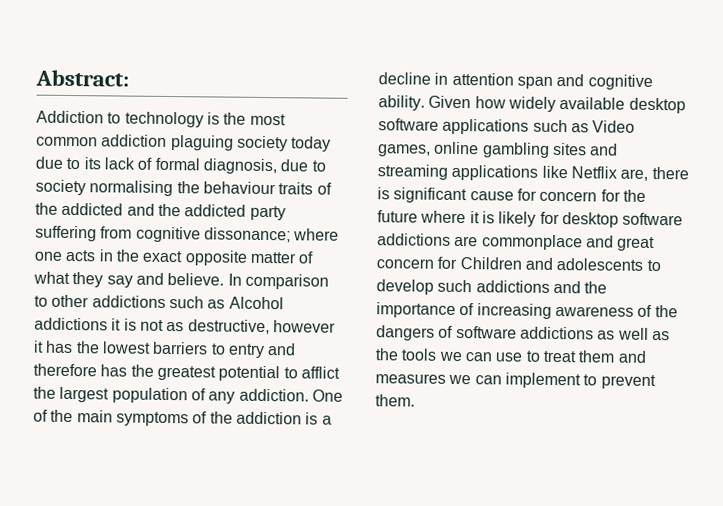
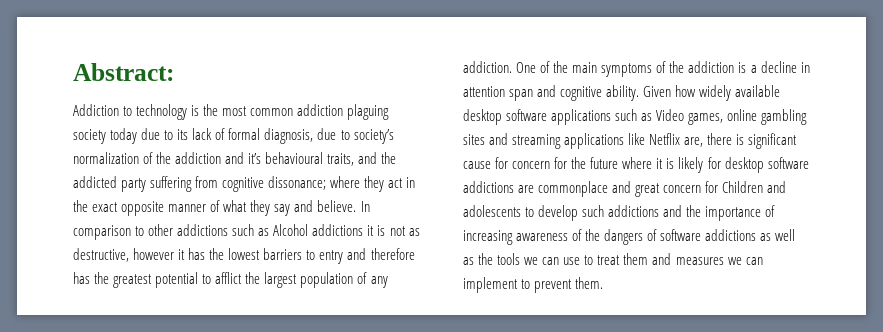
- Addiction to technology is the most common addiction plaguing society today due to its lack of formal diagnosis, due to society normalising the behaviour traits of the addicted and the addicted party suffering from cognitive dissonance; where one acts in the exact opposite matter of what they say and believe.
+ Addiction to technology is the most common addiction plaguing society today due to its lack of formal diagnosis, due to society’s normalization of the addiction and it’s behavioural traits, and the addicted party suffering from cognitive dissonance; where they act in the exact opposite manner of what they say and believe.

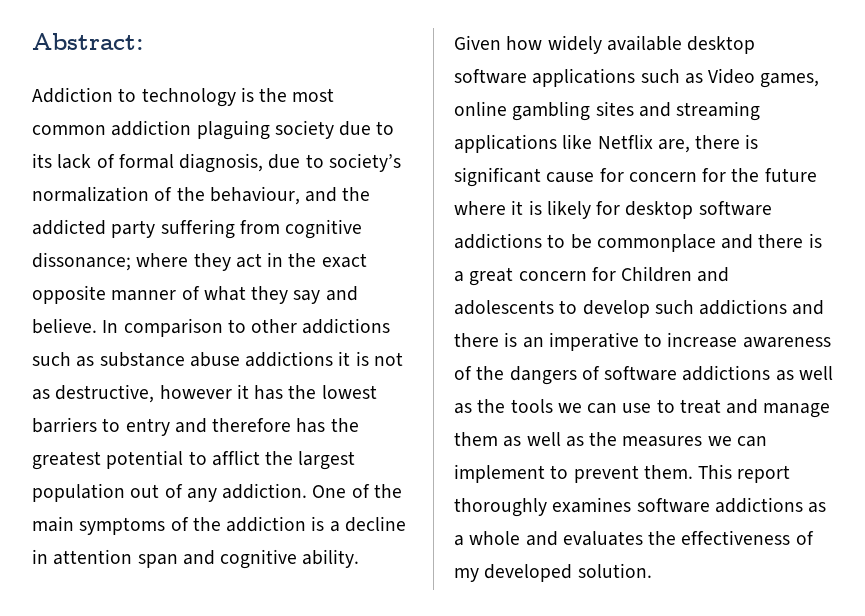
- Addiction to technology is the most common addiction plaguing society today due to its lack of formal diagnosis, due to society’s normalization of the addiction and it’s behavioural traits, and the addicted party suffering from cognitive dissonance; where they act in the exact opposite manner of what they say and believe.
+ Addiction to technology is the most common addiction plaguing society due to its lack of formal diagnosis, due to society’s normalization of the behaviour, and the addicted party suffering from cognitive dissonance; where they act in the exact opposite manner of what they say and believe.
- In comparison to other addictions such as Alcohol addictions it is not as destructive, however it has the lowest barriers to entry and therefore has the greatest potential to afflict the largest population of any addiction.
+ In comparison to other addictions such as substance abuse addictions it is not as destructive, however it has the lowest barriers to entry and therefore has the greatest potential to afflict the largest population out of any addiction.
- Given how widely available desktop software applications such as Video games, online gambling sites and streaming applications like Netflix are, there is significant cause for concern for the future where it is likely for desktop software addictions are commonplace and great concern for Children and adolescents to develop such addictions and the importance of increasing awareness of the dangers of software addictions as well as the tools we can use to treat them and measures we can implement to prevent them.
+ Given how widely available desktop software applications such as Video games, online gambling sites and streaming applications like Netflix are, there is significant cause for concern for the future where it is likely for desktop software addictions to be commonplace and there is a great concern for Children and adolescents to develop such addictions and there is an imperative to increase awareness of the dangers of software addictions as well as the tools we can use to treat and manage them as well as the measures we can implement to prevent them.
+ This report thoroughly examines software addictions as a whole and evaluates the effectiveness of my developed solution.

